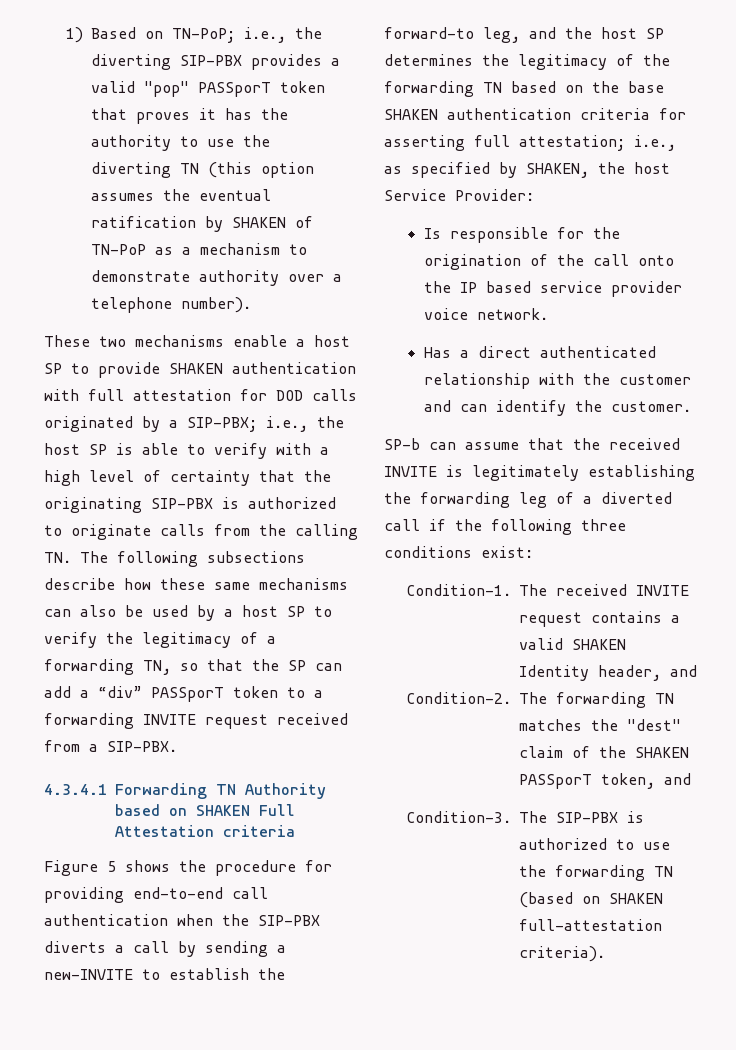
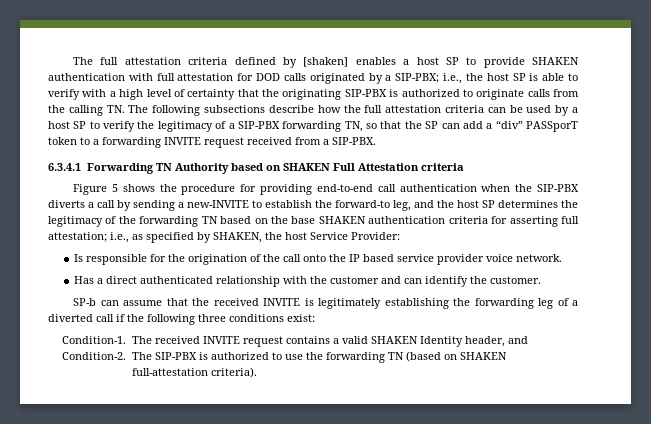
- 1) Based on TN-PoP; i.e., the diverting SIP-PBX provides a valid "pop" PASSporT token that proves it has the authority to use the diverting TN (this option assumes the eventual ratification by SHAKEN of TN-PoP as a mechanism to demonstrate authority over a telephone number).
- These two mechanisms enable a host SP to provide SHAKEN authentication with full attestation for DOD calls originated by a SIP-PBX;
+ The full attestation criteria defined by [shaken] enables a host SP to provide SHAKEN authentication with full attestation for DOD calls originated by a SIP-PBX;
- i.e., the host SP is able to verify with a high level of certainty that the originating SIP-PBX is authorized to originate calls from the calling TN. The following subsections describe how these same mechanisms can also be used by a host SP to verify the legitimacy of a forwarding TN, so that the SP can add a “div” PASSporT token to a forwarding INVITE request received from a SIP-PBX.
+ i.e., the host SP is able to verify with a high level of certainty that the originating SIP-PBX is authorized to originate calls from the calling TN. The following subsections describe how the full attestation criteria can be used by a host SP to verify the legitimacy of a SIP-PBX forwarding TN, so that the SP can add a “div” PASSporT token to a forwarding INVITE request received from a SIP-PBX.
- 4.3.4.1 Forwarding TN Authority based on SHAKEN Full Attestation criteria
+ 6.3.4.1 Forwarding TN Authority based on SHAKEN Full Attestation criteria
- The forwarding TN matches the "dest" claim of the SHAKEN PASSporT token, and
- Condition-3. The SIP-PBX is authorized to use the forwarding TN (based on SHAKEN full-attestation criteria).
+ The SIP-PBX is authorized to use the forwarding TN (based on SHAKEN full-attestation criteria).

